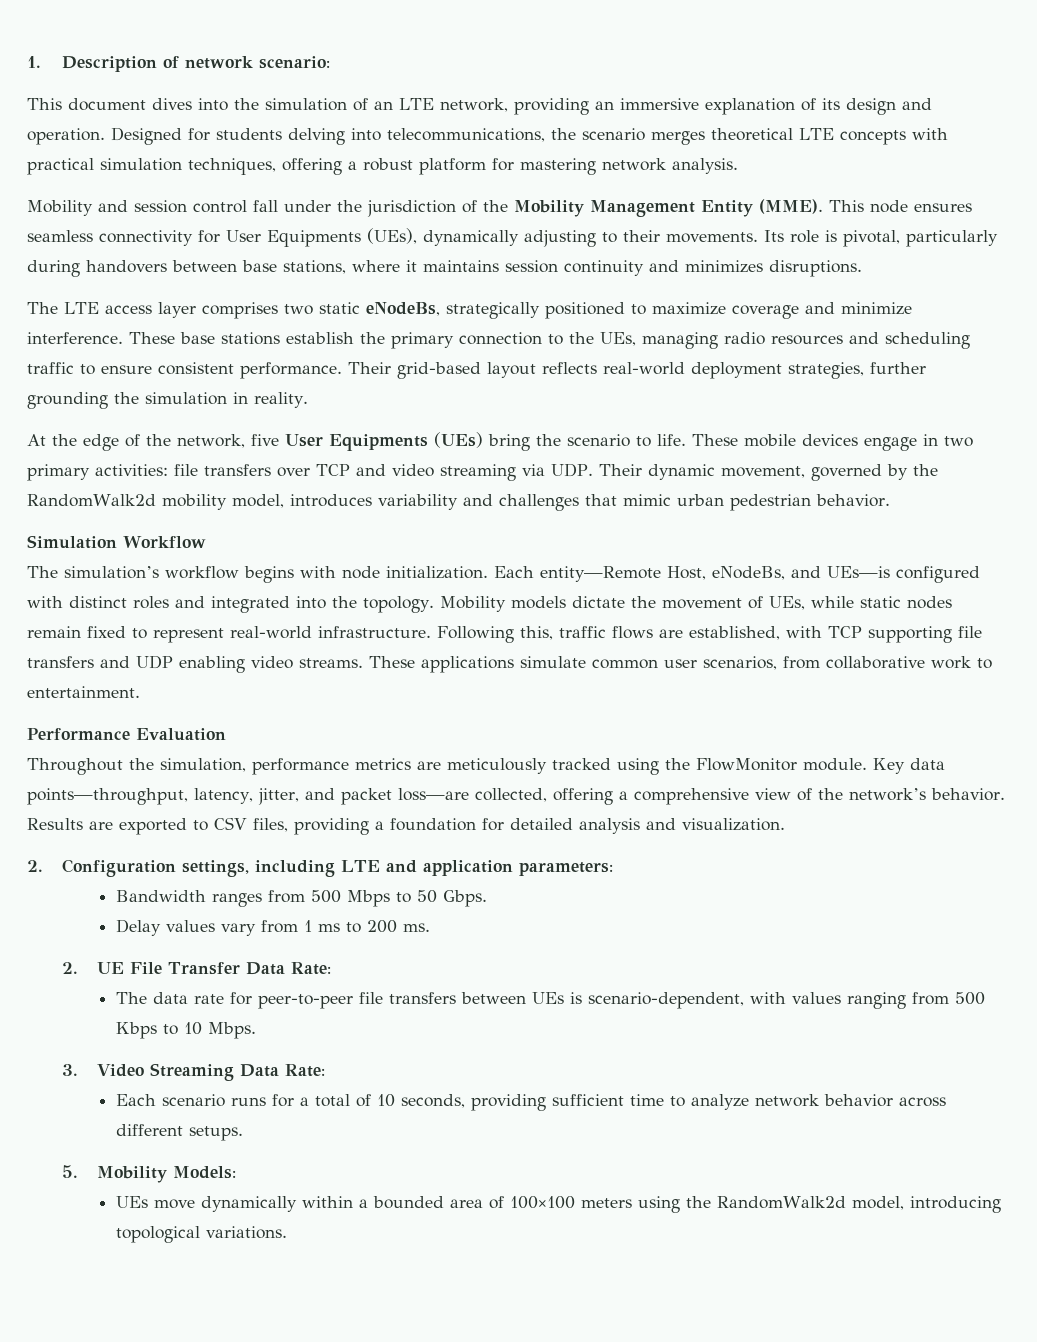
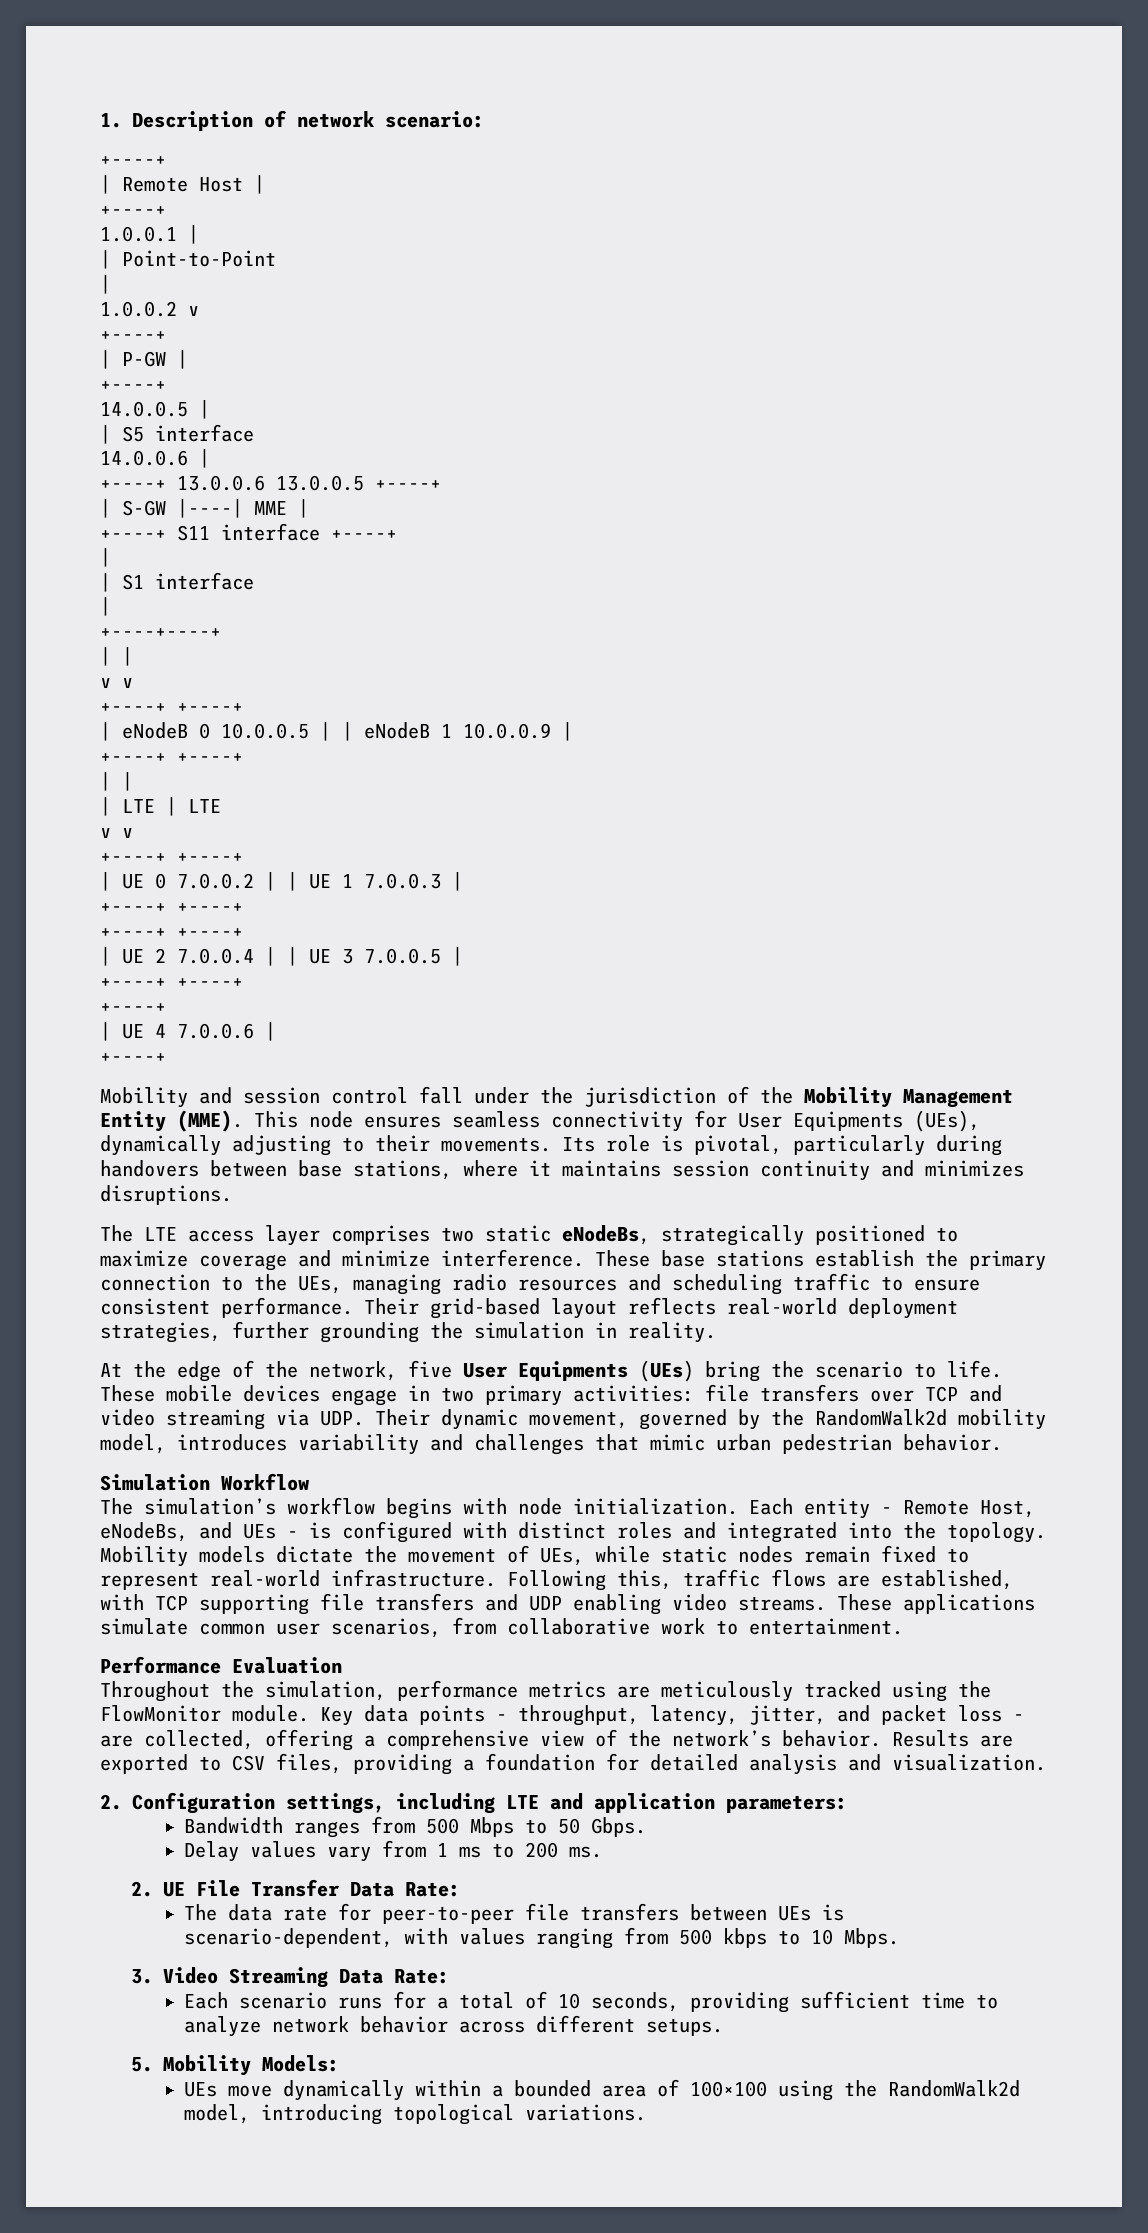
  1. Description of network scenario:
- This document dives into the simulation of an LTE network, providing an immersive explanation of its design and operation. Designed for students delving into telecommunications, the scenario merges theoretical LTE concepts with practical simulation techniques, offering a robust platform for mastering network analysis.
+ +----+
+ | Remote Host |
+ +----+
+ 1.0.0.1 |
+ | Point-to-Point
+ |
+ 1.0.0.2 v
+ +----+
+ | P-GW |
+ +----+
+ 14.0.0.5 |
+ | S5 interface
+ 14.0.0.6 |
+ +----+ 13.0.0.6 13.0.0.5 +----+
+ | S-GW |----| MME |
+ +----+ S11 interface +----+
+ |
+ | S1 interface
+ |
+ +----+----+
+ | |
+ v v
+ +----+ +----+
+ | eNodeB 0 10.0.0.5 | | eNodeB 1 10.0.0.9 |
+ +----+ +----+
+ | |
+ | LTE | LTE
+ v v
+ +----+ +----+
+ | UE 0 7.0.0.2 | | UE 1 7.0.0.3 |
+ +----+ +----+
+ +----+ +----+
+ | UE 2 7.0.0.4 | | UE 3 7.0.0.5 |
+ +----+ +----+
+ +----+
+ | UE 4 7.0.0.6 |
+ +----+
- Each entity—Remote Host, eNodeBs, and UEs—is configured with distinct roles and integrated into the topology.
+ Each entity - Remote Host, eNodeBs, and UEs - is configured with distinct roles and integrated into the topology.
- Key data points—throughput, latency, jitter, and packet loss—are collected, offering a comprehensive view of the network’s behavior.
+ Key data points - throughput, latency, jitter, and packet loss - are collected, offering a comprehensive view of the network’s behavior.
- The data rate for peer-to-peer file transfers between UEs is scenario-dependent, with values ranging from 500 Kbps to 10 Mbps.
+ The data rate for peer-to-peer file transfers between UEs is scenario-dependent, with values ranging from 500 kbps to 10 Mbps.
- UEs move dynamically within a bounded area of 100×100 meters using the RandomWalk2d model, introducing topological variations.
+ UEs move dynamically within a bounded area of 100×100 using the RandomWalk2d model, introducing topological variations.

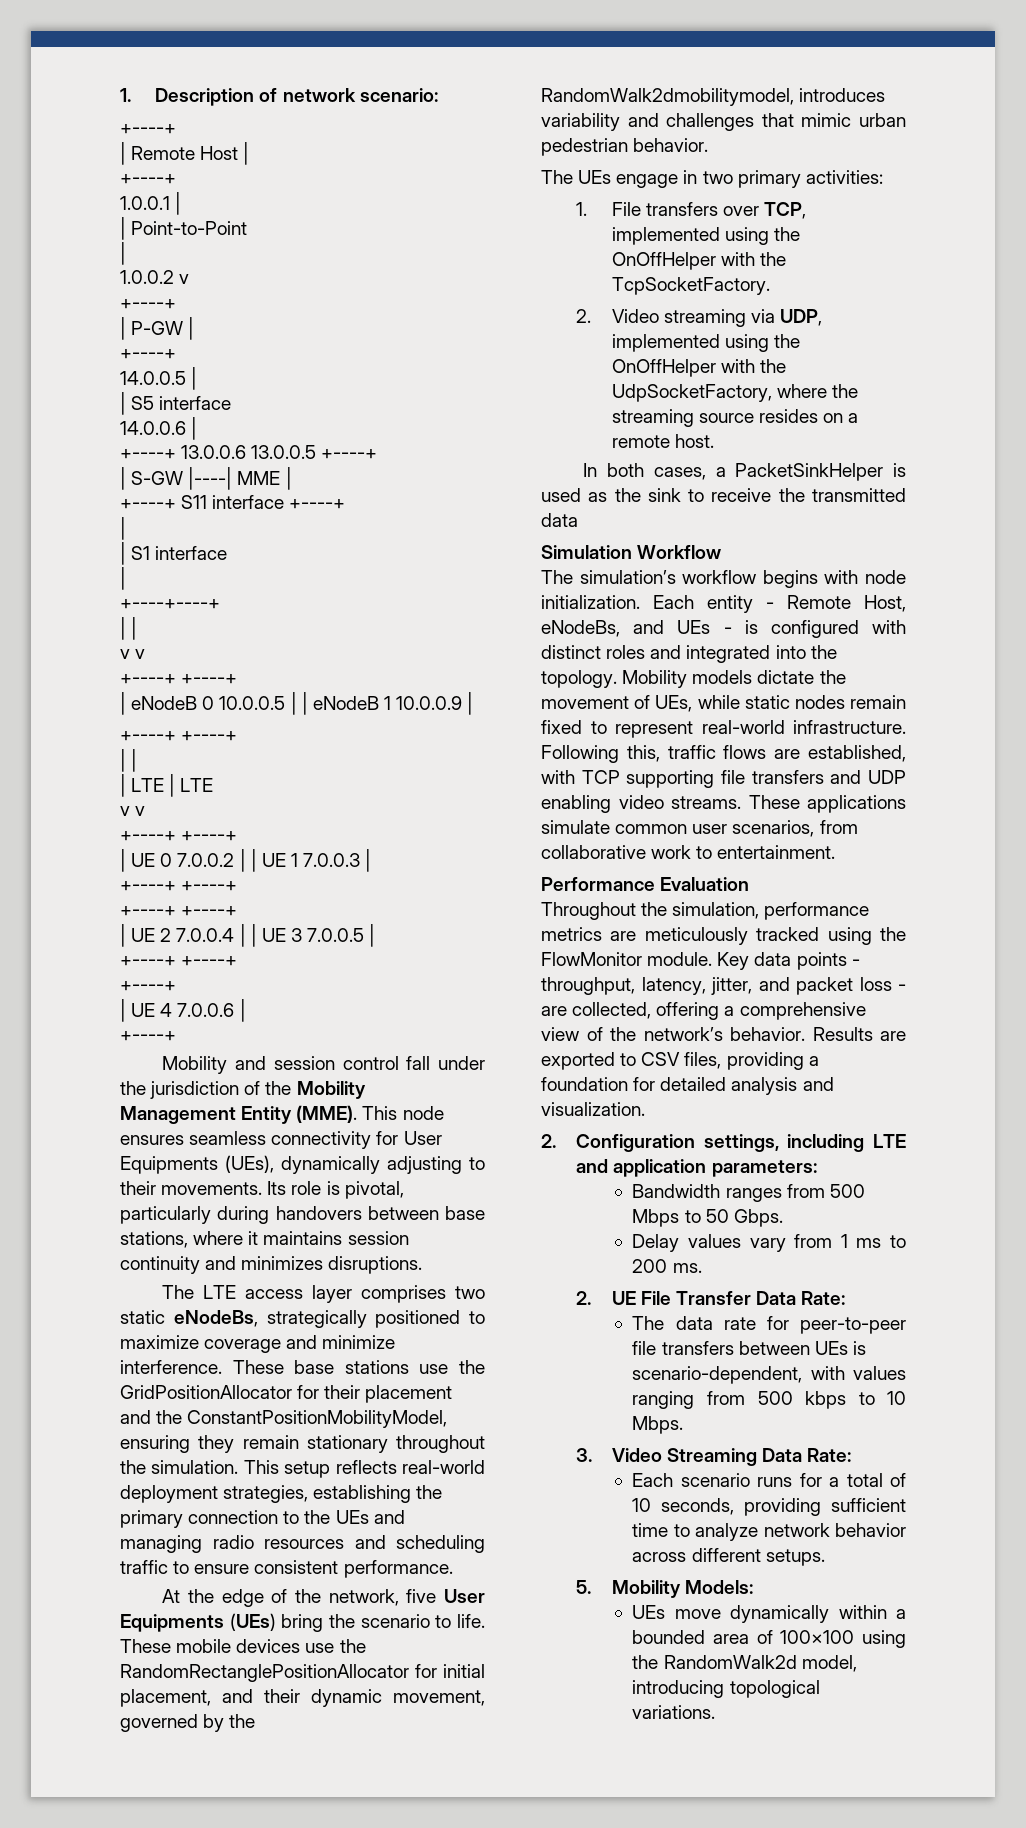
- These base stations establish the primary connection to the UEs, managing radio resources and scheduling traffic to ensure consistent performance. Their grid-based layout reflects real-world deployment strategies, further grounding the simulation in reality.
+ These base stations use the GridPositionAllocator for their placement and the ConstantPositionMobilityModel, ensuring they remain stationary throughout the simulation. This setup reflects real-world deployment strategies, establishing the primary connection to the UEs and managing radio resources and scheduling traffic to ensure consistent performance.
- These mobile devices engage in two primary activities: file transfers over TCP and video streaming via UDP. Their dynamic movement, governed by the RandomWalk2d mobility model, introduces variability and challenges that mimic urban pedestrian behavior.
+ These mobile devices use the RandomRectanglePositionAllocator for initial placement, and their dynamic movement, governed by the RandomWalk2dmobilitymodel, introduces variability and challenges that mimic urban pedestrian behavior.
+ The UEs engage in two primary activities:
+ 1. File transfers over TCP, implemented using the OnOffHelper with the TcpSocketFactory.
+ 2. Video streaming via UDP, implemented using the OnOffHelper with the UdpSocketFactory, where the streaming source resides on a remote host.
+ In both cases, a PacketSinkHelper is used as the sink to receive the transmitted data

